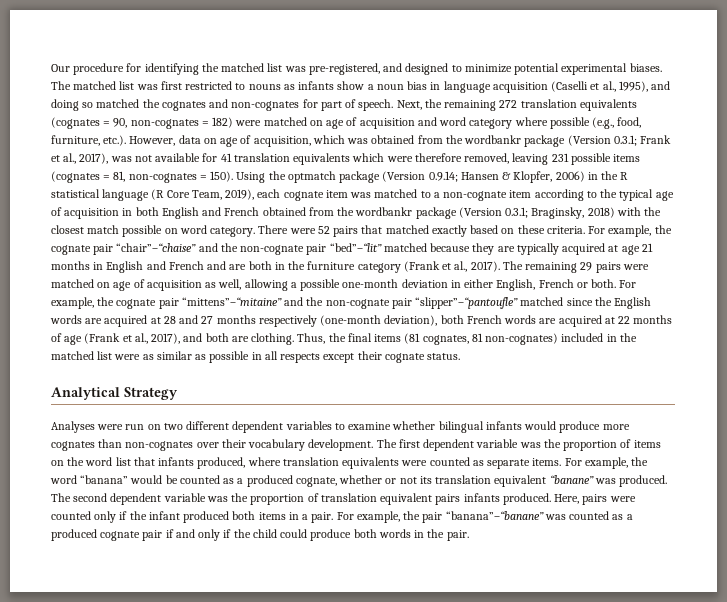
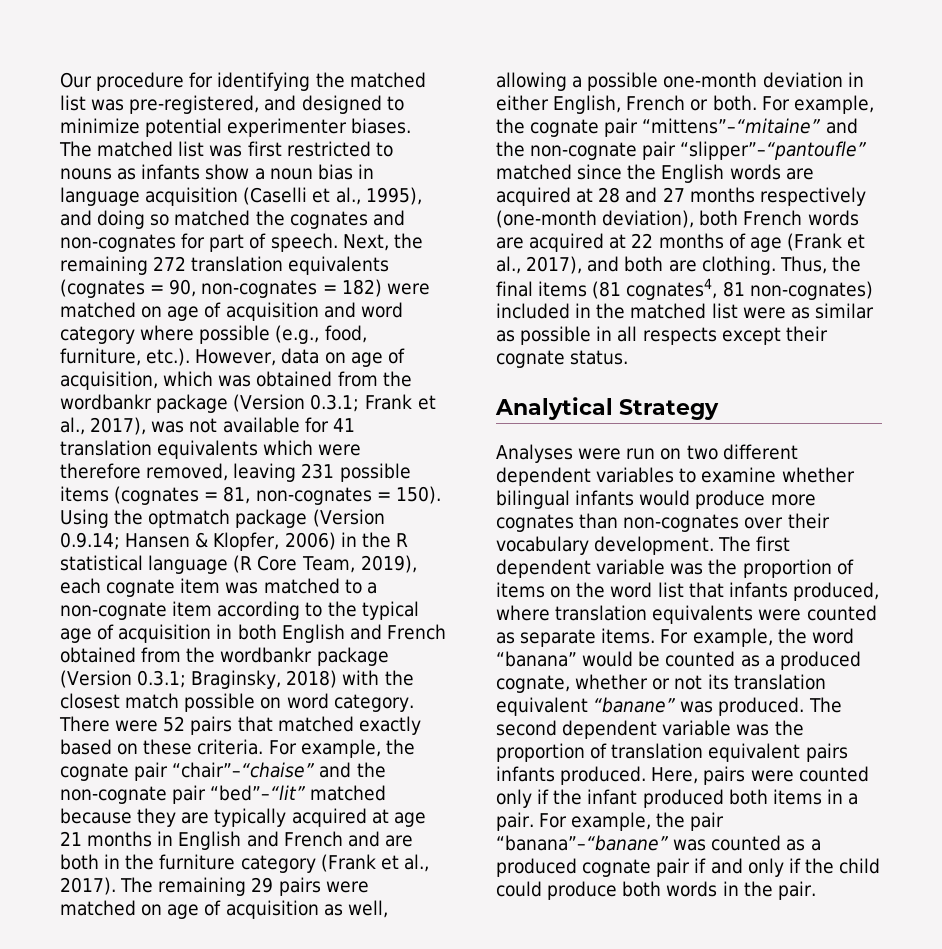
- Our procedure for identifying the matched list was pre-registered, and designed to minimize potential experimental biases.
+ Our procedure for identifying the matched list was pre-registered, and designed to minimize potential experimenter biases.
- Thus, the final items (81 cognates, 81 non-cognates) included in the matched list were as similar as possible in all respects except their cognate status.
+ Thus, the final items (81 cognates4, 81 non-cognates) included in the matched list were as similar as possible in all respects except their cognate status.

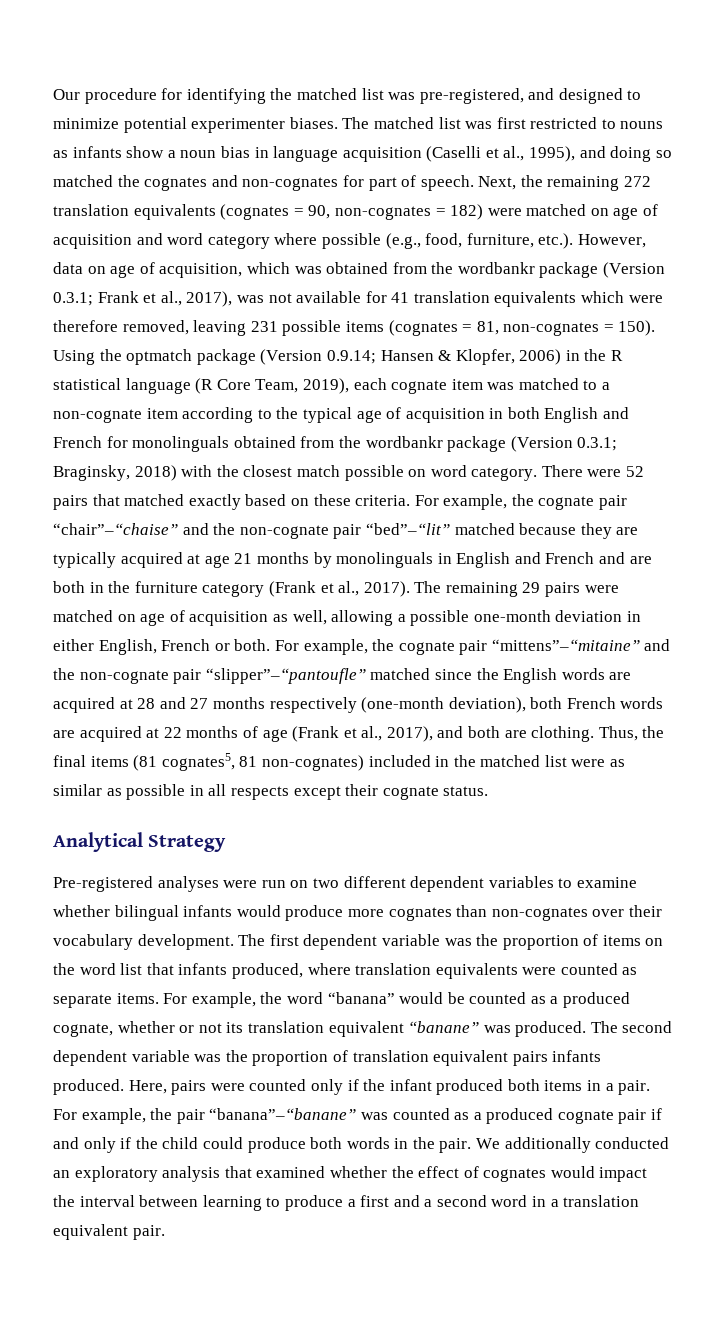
- Using the optmatch package (Version 0.9.14; Hansen & Klopfer, 2006) in the R statistical language (R Core Team, 2019), each cognate item was matched to a non-cognate item according to the typical age of acquisition in both English and French obtained from the wordbankr package (Version 0.3.1; Braginsky, 2018) with the closest match possible on word category.
+ Using the optmatch package (Version 0.9.14; Hansen & Klopfer, 2006) in the R statistical language (R Core Team, 2019), each cognate item was matched to a non-cognate item according to the typical age of acquisition in both English and French for monolinguals obtained from the wordbankr package (Version 0.3.1; Braginsky, 2018) with the closest match possible on word category.
- For example, the cognate pair “chair”–“chaise” and the non-cognate pair “bed”–“lit” matched because they are typically acquired at age 21 months in English and French and are both in the furniture category (Frank et al., 2017).
+ For example, the cognate pair “chair”–“chaise” and the non-cognate pair “bed”–“lit” matched because they are typically acquired at age 21 months by monolinguals in English and French and are both in the furniture category (Frank et al., 2017).
- Thus, the final items (81 cognates4, 81 non-cognates) included in the matched list were as similar as possible in all respects except their cognate status.
+ Thus, the final items (81 cognates5, 81 non-cognates) included in the matched list were as similar as possible in all respects except their cognate status.
- Analyses were run on two different dependent variables to examine whether bilingual infants would produce more cognates than non-cognates over their vocabulary development.
+ Pre-registered analyses were run on two different dependent variables to examine whether bilingual infants would produce more cognates than non-cognates over their vocabulary development.
+ We additionally conducted an exploratory analysis that examined whether the effect of cognates would impact the interval between learning to produce a first and a second word in a translation equivalent pair.

